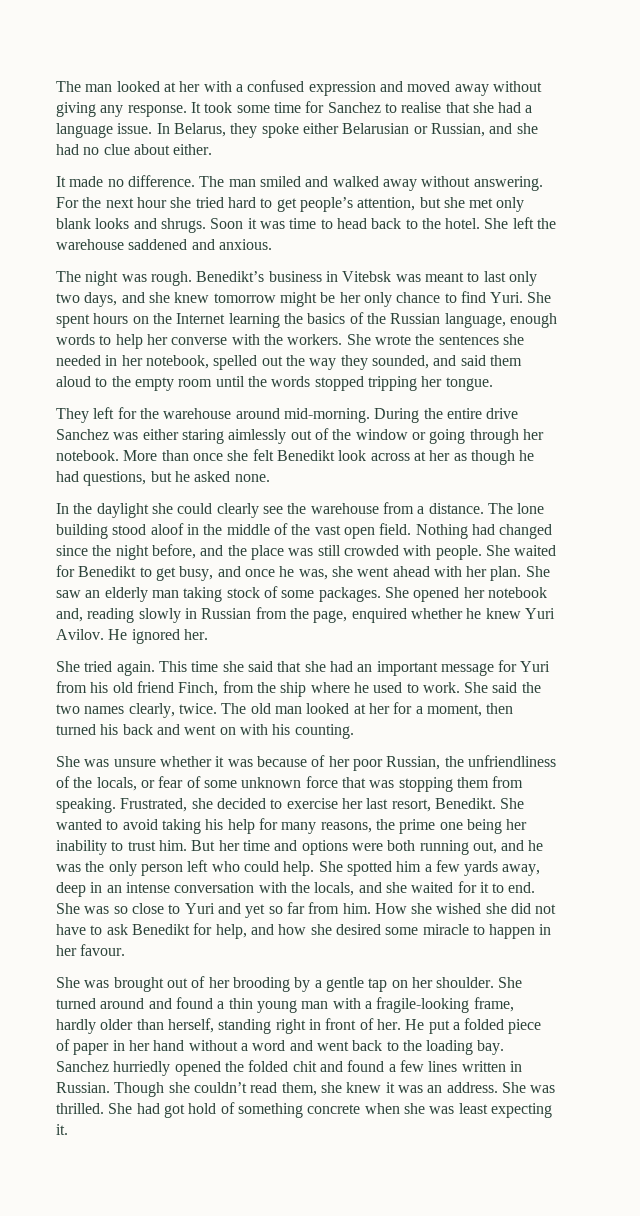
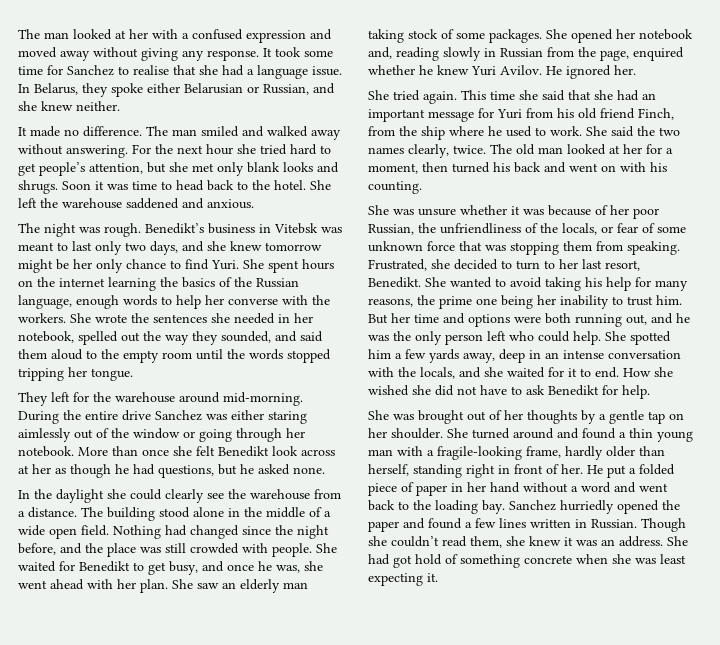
- In Belarus, they spoke either Belarusian or Russian, and she had no clue about either.
+ In Belarus, they spoke either Belarusian or Russian, and she knew neither.
- She spent hours on the Internet learning the basics of the Russian language, enough words to help her converse with the workers.
+ She spent hours on the internet learning the basics of the Russian language, enough words to help her converse with the workers.
- The lone building stood aloof in the middle of the vast open field.
+ The building stood alone in the middle of a wide open field.
- Frustrated, she decided to exercise her last resort, Benedikt.
+ Frustrated, she decided to turn to her last resort, Benedikt.
- She was so close to Yuri and yet so far from him.
- How she wished she did not have to ask Benedikt for help, and how she desired some miracle to happen in her favour.
+ How she wished she did not have to ask Benedikt for help.
- She was brought out of her brooding by a gentle tap on her shoulder.
+ She was brought out of her thoughts by a gentle tap on her shoulder.
- Sanchez hurriedly opened the folded chit and found a few lines written in Russian.
+ Sanchez hurriedly opened the paper and found a few lines written in Russian.
- She was thrilled. She had got hold of something concrete when she was least expecting it.
+ She had got hold of something concrete when she was least expecting it.

